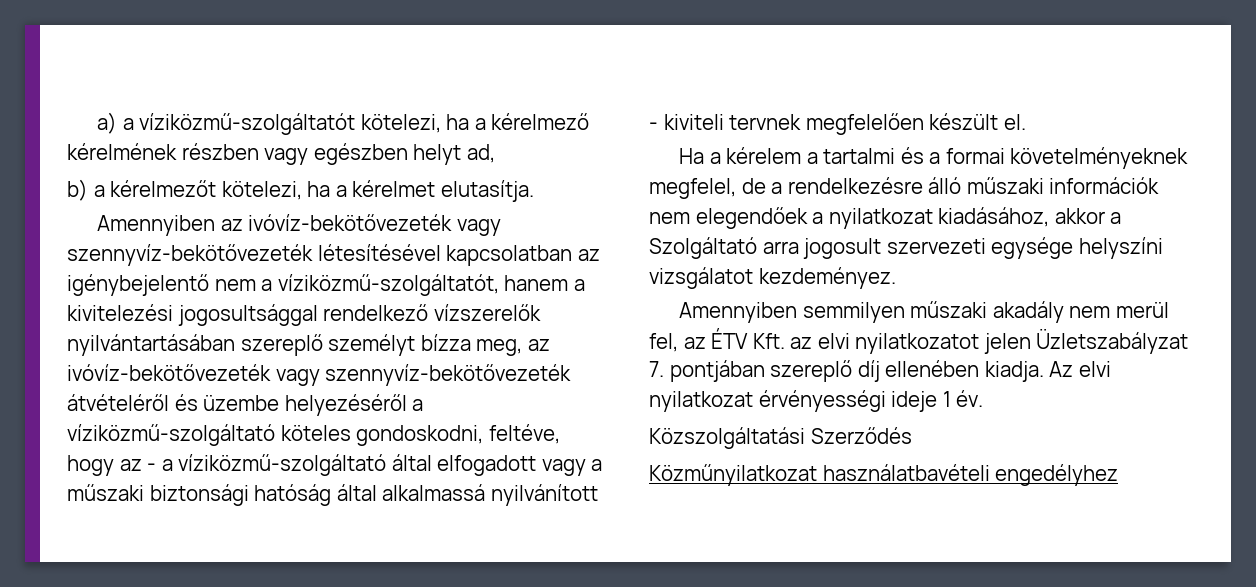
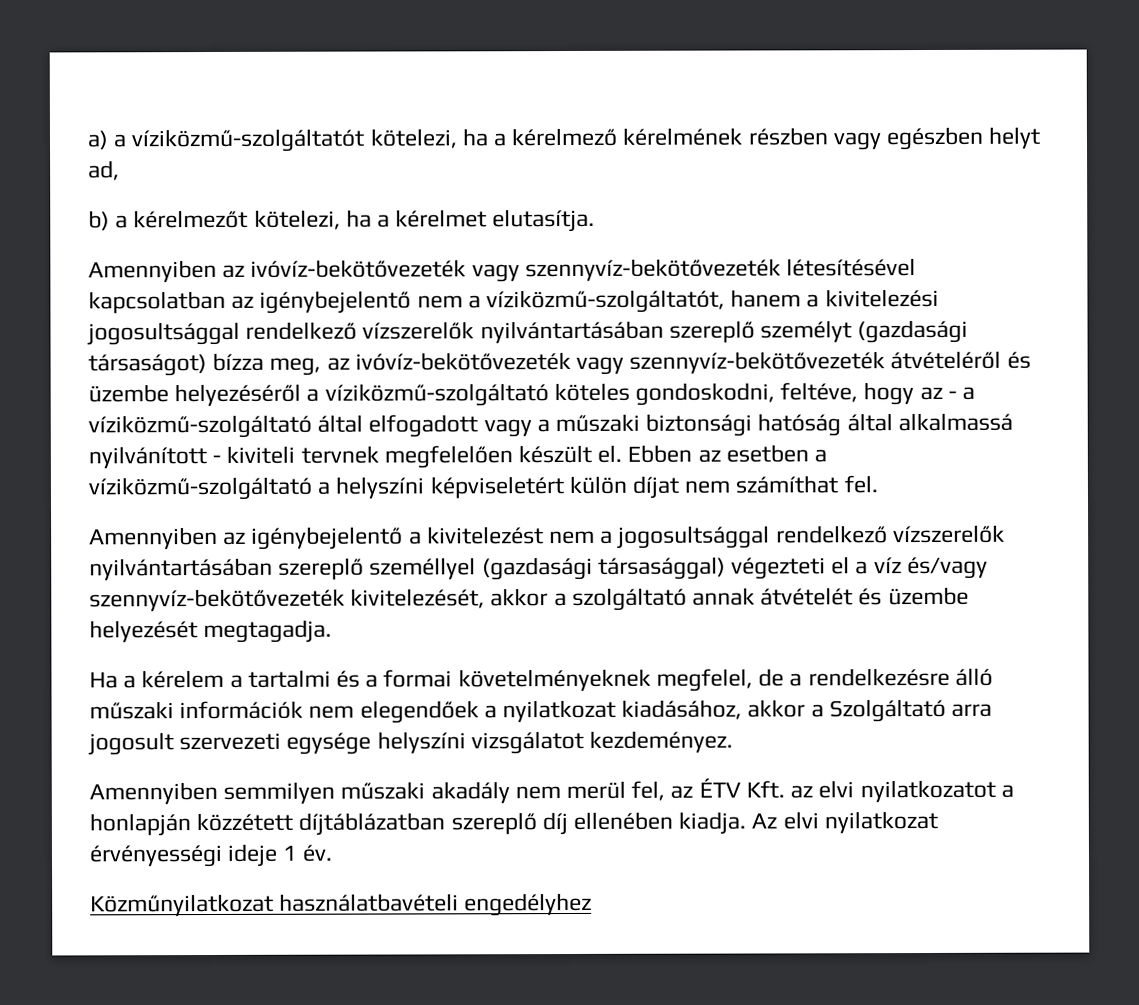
- Amennyiben az ivóvíz-bekötővezeték vagy szennyvíz-bekötővezeték létesítésével kapcsolatban az igénybejelentő nem a víziközmű-szolgáltatót, hanem a kivitelezési jogosultsággal rendelkező vízszerelők nyilvántartásában szereplő személyt bízza meg, az ivóvíz-bekötővezeték vagy szennyvíz-bekötővezeték átvételéről és üzembe helyezéséről a víziközmű-szolgáltató köteles gondoskodni, feltéve, hogy az - a víziközmű-szolgáltató által elfogadott vagy a műszaki biztonsági hatóság által alkalmassá nyilvánított - kiviteli tervnek megfelelően készült el.
+ Amennyiben az ivóvíz-bekötővezeték vagy szennyvíz-bekötővezeték létesítésével kapcsolatban az igénybejelentő nem a víziközmű-szolgáltatót, hanem a kivitelezési jogosultsággal rendelkező vízszerelők nyilvántartásában szereplő személyt (gazdasági társaságot) bízza meg, az ivóvíz-bekötővezeték vagy szennyvíz-bekötővezeték átvételéről és üzembe helyezéséről a víziközmű-szolgáltató köteles gondoskodni, feltéve, hogy az - a víziközmű-szolgáltató által elfogadott vagy a műszaki biztonsági hatóság által alkalmassá nyilvánított - kiviteli tervnek megfelelően készült el. Ebben az esetben a víziközmű-szolgáltató a helyszíni képviseletért külön díjat nem számíthat fel.
+ Amennyiben az igénybejelentő a kivitelezést nem a jogosultsággal rendelkező vízszerelők nyilvántartásában szereplő személlyel (gazdasági társasággal) végezteti el a víz és/vagy szennyvíz-bekötővezeték kivitelezését, akkor a szolgáltató annak átvételét és üzembe helyezését megtagadja.
- Amennyiben semmilyen műszaki akadály nem merül fel, az ÉTV Kft. az elvi nyilatkozatot jelen Üzletszabályzat 7. pontjában szereplő díj ellenében kiadja.
+ Amennyiben semmilyen műszaki akadály nem merül fel, az ÉTV Kft. az elvi nyilatkozatot a honlapján közzétett díjtáblázatban szereplő díj ellenében kiadja.
- Közszolgáltatási Szerződés

